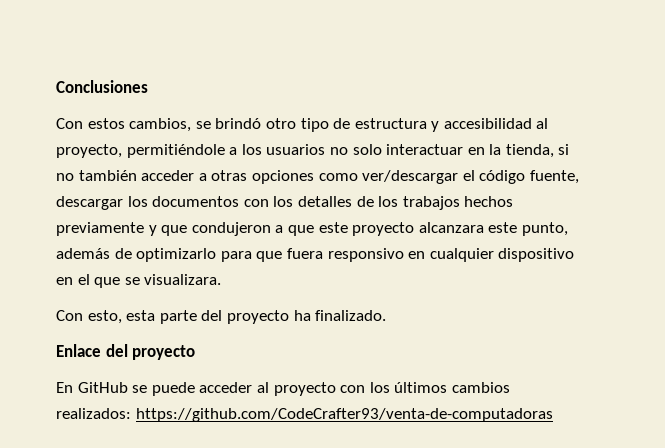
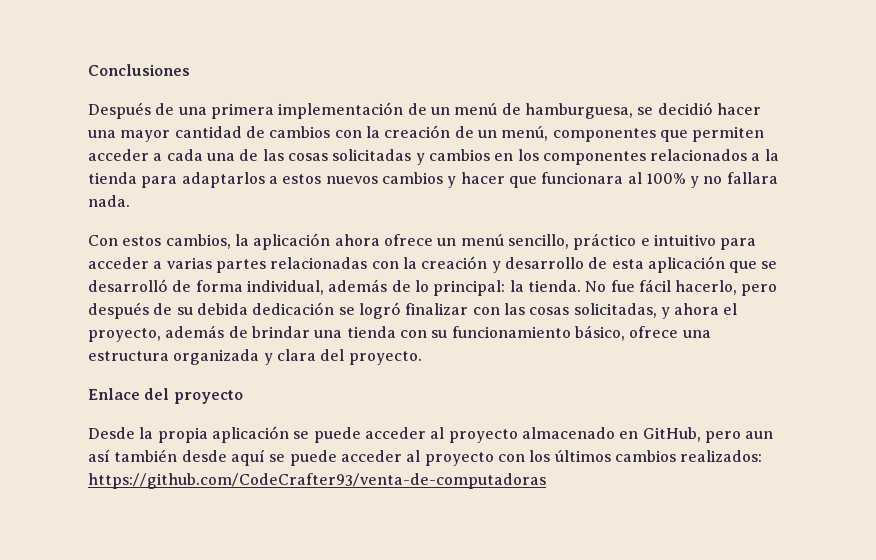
- Con estos cambios, se brindó otro tipo de estructura y accesibilidad al proyecto, permitiéndole a los usuarios no solo interactuar en la tienda, si no también acceder a otras opciones como ver/descargar el código fuente, descargar los documentos con los detalles de los trabajos hechos previamente y que condujeron a que este proyecto alcanzara este punto, además de optimizarlo para que fuera responsivo en cualquier dispositivo en el que se visualizara.
- Con esto, esta parte del proyecto ha finalizado.
+ Después de una primera implementación de un menú de hamburguesa, se decidió hacer una mayor cantidad de cambios con la creación de un menú, componentes que permiten acceder a cada una de las cosas solicitadas y cambios en los componentes relacionados a la tienda para adaptarlos a estos nuevos cambios y hacer que funcionara al 100% y no fallara nada.
+ Con estos cambios, la aplicación ahora ofrece un menú sencillo, práctico e intuitivo para acceder a varias partes relacionadas con la creación y desarrollo de esta aplicación que se desarrolló de forma individual, además de lo principal: la tienda. No fue fácil hacerlo, pero después de su debida dedicación se logró finalizar con las cosas solicitadas, y ahora el proyecto, además de brindar una tienda con su funcionamiento básico, ofrece una estructura organizada y clara del proyecto.
  Enlace del proyecto
- En GitHub se puede acceder al proyecto con los últimos cambios realizados: https://github.com/CodeCrafter93/venta-de-computadoras
+ Desde la propia aplicación se puede acceder al proyecto almacenado en GitHub, pero aun así también desde aquí se puede acceder al proyecto con los últimos cambios realizados: https://github.com/CodeCrafter93/venta-de-computadoras

